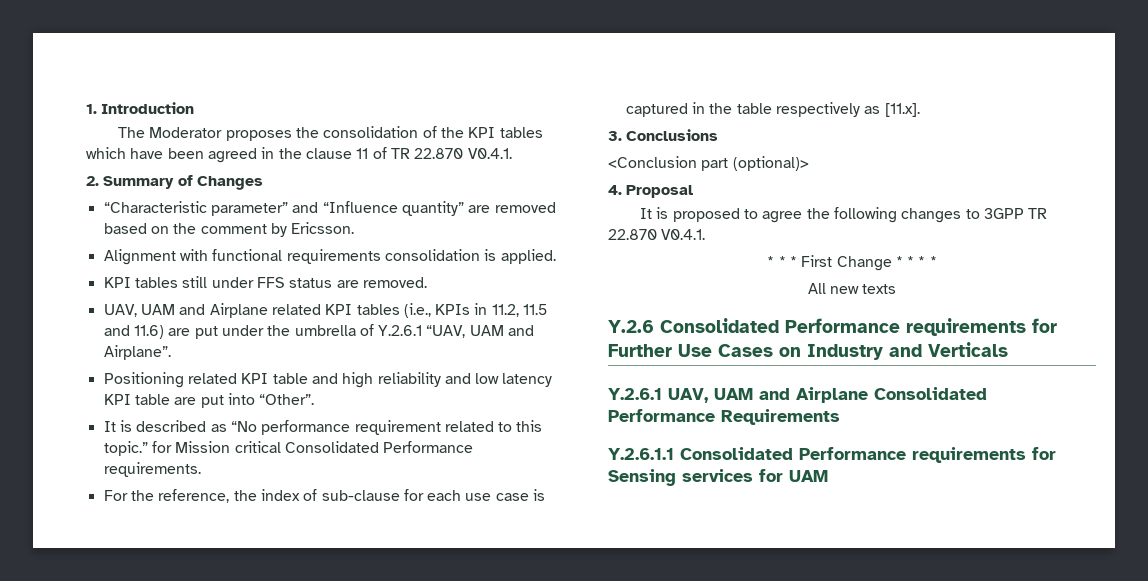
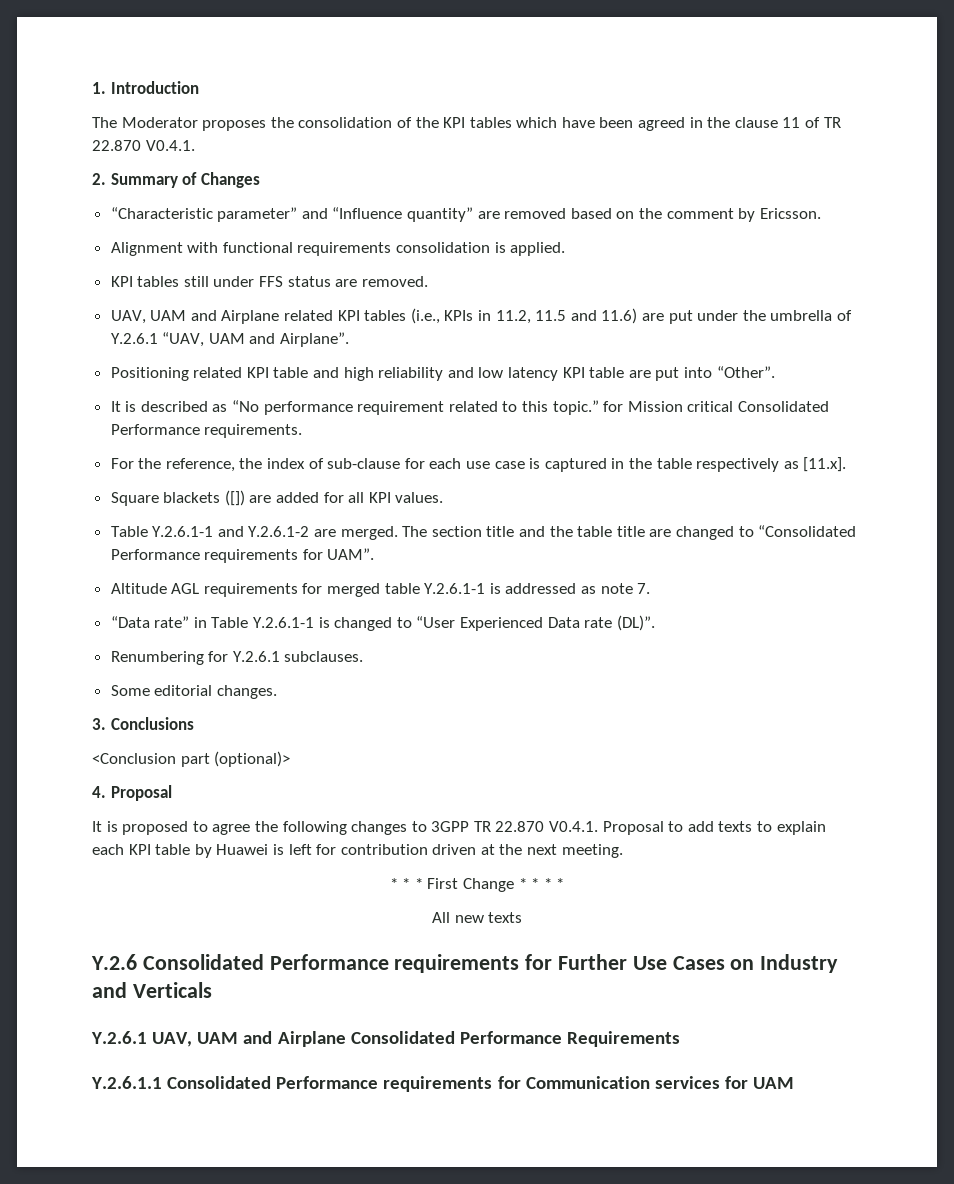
+ Square blackets ([]) are added for all KPI values.
+ Table Y.2.6.1-1 and Y.2.6.1-2 are merged. The section title and the table title are changed to “Consolidated Performance requirements for UAM”.
+ Altitude AGL requirements for merged table Y.2.6.1-1 is addressed as note 7.
+ “Data rate” in Table Y.2.6.1-1 is changed to “User Experienced Data rate (DL)”.
+ Renumbering for Y.2.6.1 subclauses.
+ Some editorial changes.
- It is proposed to agree the following changes to 3GPP TR 22.870 V0.4.1.
+ It is proposed to agree the following changes to 3GPP TR 22.870 V0.4.1. Proposal to add texts to explain each KPI table by Huawei is left for contribution driven at the next meeting.
- Y.2.6.1.1 Consolidated Performance requirements for Sensing services for UAM
+ Y.2.6.1.1 Consolidated Performance requirements for Communication services for UAM

